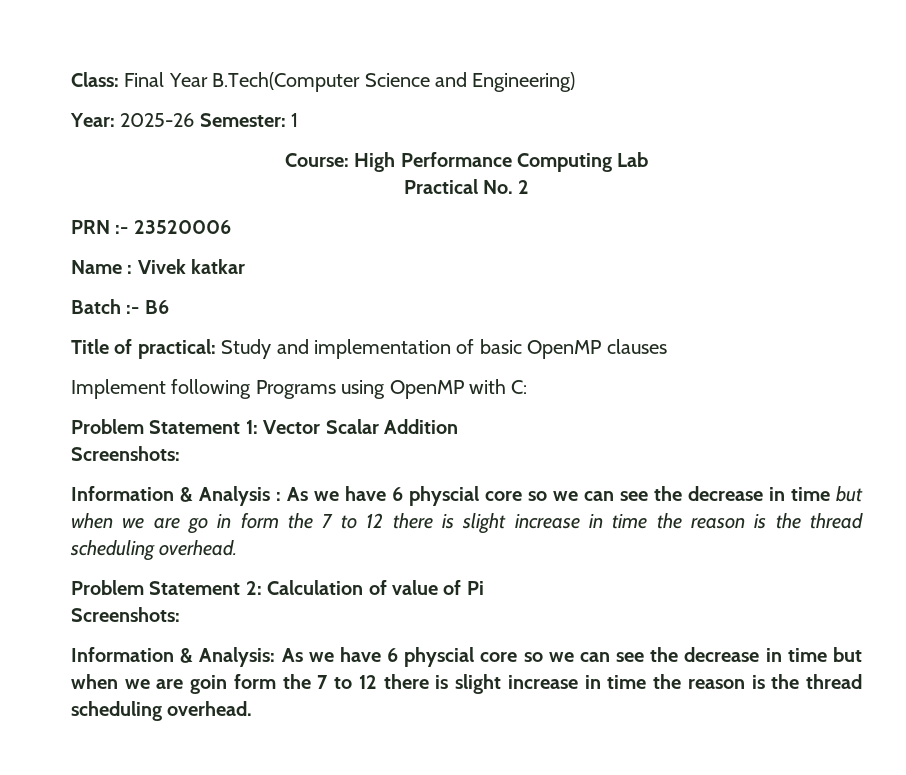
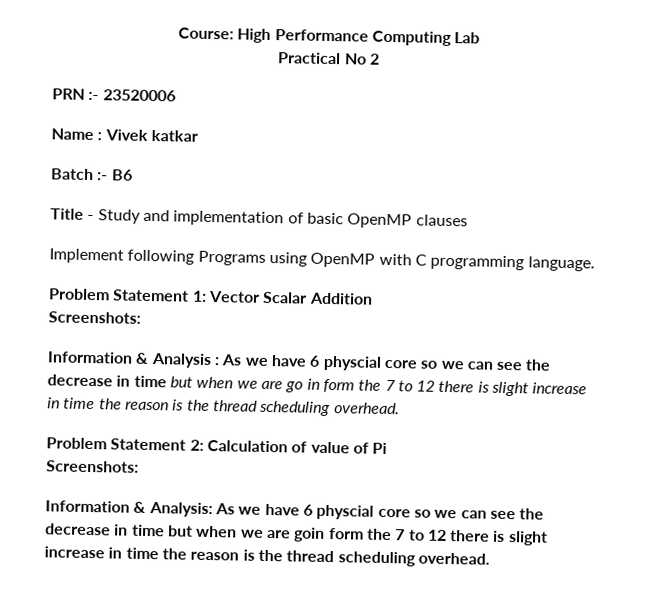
- Class: Final Year B.Tech(Computer Science and Engineering)
- Year: 2025-26 Semester: 1
- Practical No. 2
+ Practical No 2
- Title of practical: Study and implementation of basic OpenMP clauses
+ Title - Study and implementation of basic OpenMP clauses
- Implement following Programs using OpenMP with C:
+ Implement following Programs using OpenMP with C programming language.

